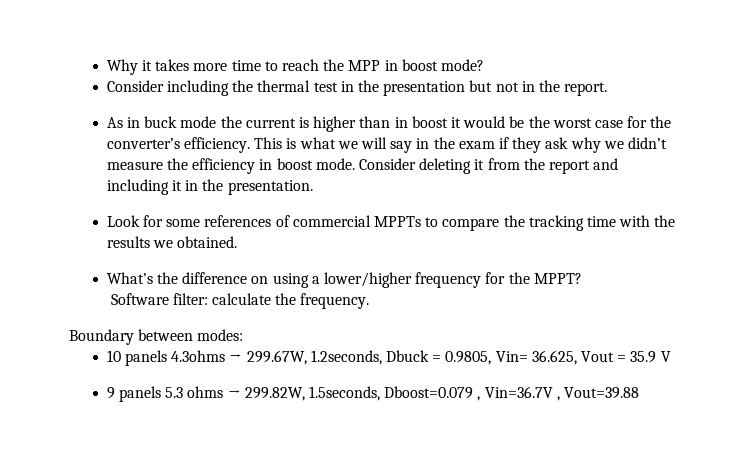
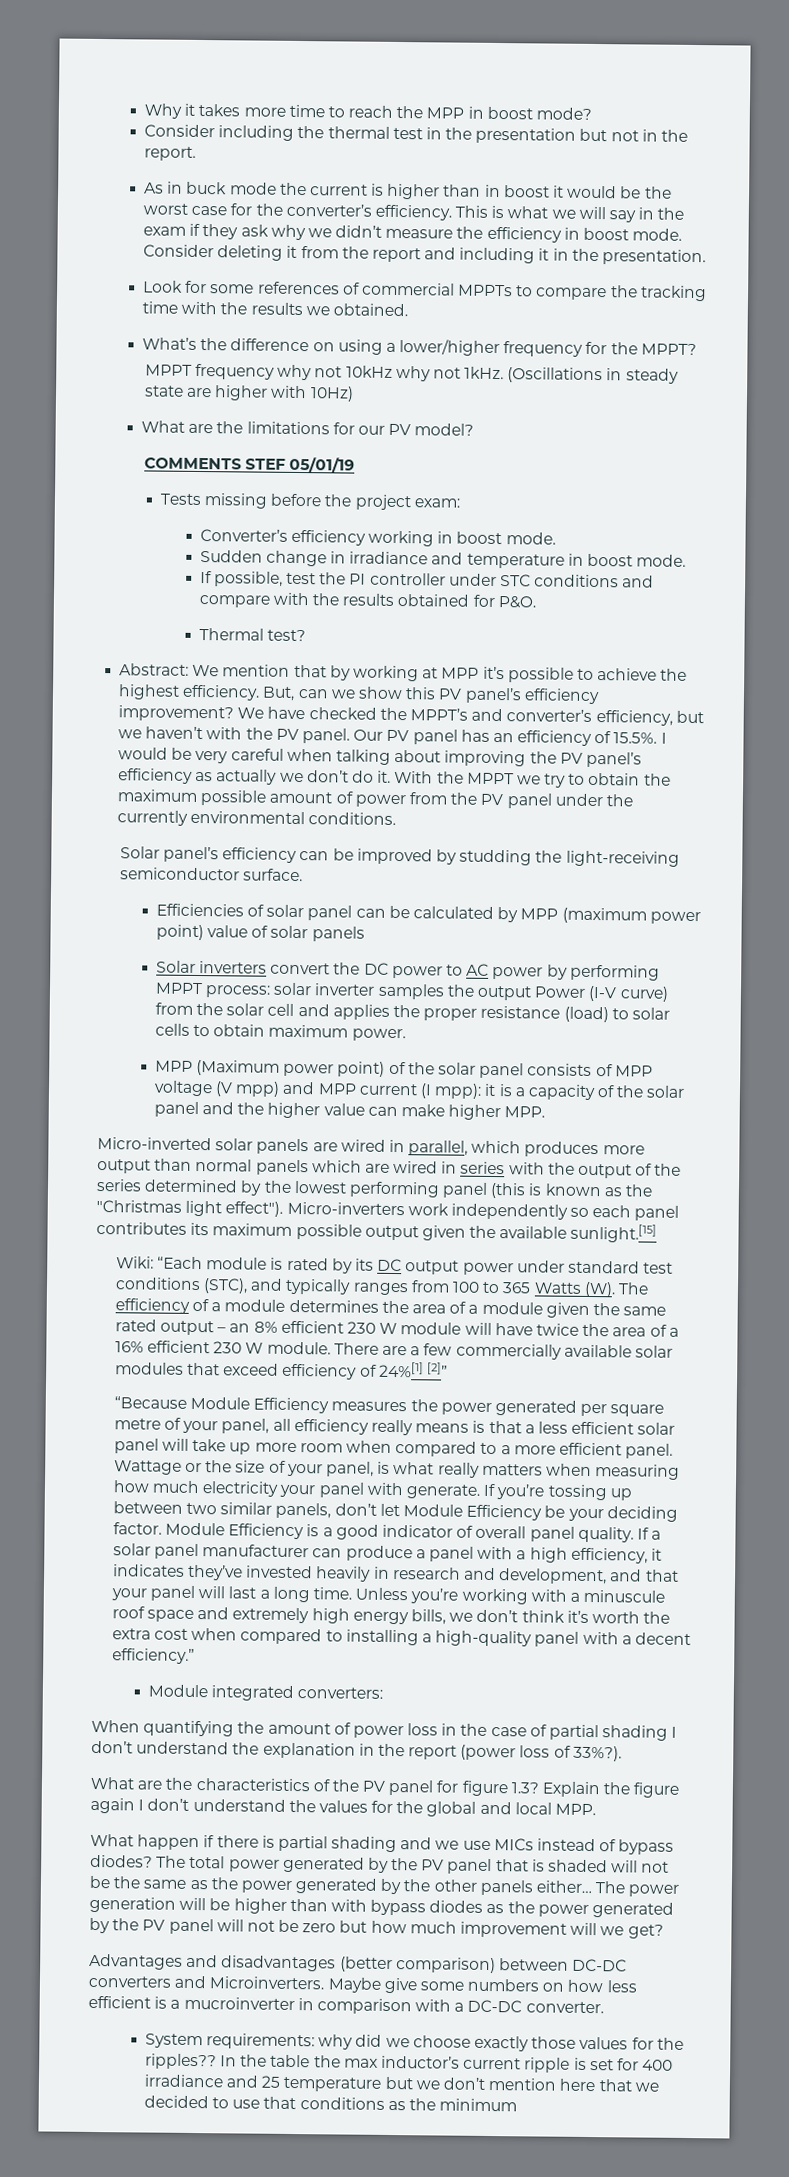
- Software filter: calculate the frequency.
- Boundary between modes:
- 10 panels 4.3ohms → 299.67W, 1.2seconds, Dbuck = 0.9805, Vin= 36.625, Vout = 35.9 V
- 9 panels 5.3 ohms → 299.82W, 1.5seconds, Dboost=0.079 , Vin=36.7V , Vout=39.88
+ MPPT frequency why not 10kHz why not 1kHz. (Oscillations in steady state are higher with 10Hz)
+ What are the limitations for our PV model?
+ COMMENTS STEF 05/01/19
+ Tests missing before the project exam:
+ Converter’s efficiency working in boost mode.
+ Sudden change in irradiance and temperature in boost mode.
+ If possible, test the PI controller under STC conditions and compare with the results obtained for P&O.
+ Thermal test?
+ Abstract: We mention that by working at MPP it’s possible to achieve the highest efficiency. But, can we show this PV panel’s efficiency improvement? We have checked the MPPT’s and converter’s efficiency, but we haven’t with the PV panel. Our PV panel has an efficiency of 15.5%. I would be very careful when talking about improving the PV panel’s efficiency as actually we don’t do it. With the MPPT we try to obtain the maximum possible amount of power from the PV panel under the currently environmental conditions.
+ Solar panel’s efficiency can be improved by studding the light-receiving semiconductor surface.
+ Efficiencies of solar panel can be calculated by MPP (maximum power point) value of solar panels
+ Solar inverters convert the DC power to AC power by performing MPPT process: solar inverter samples the output Power (I-V curve) from the solar cell and applies the proper resistance (load) to solar cells to obtain maximum power.
+ MPP (Maximum power point) of the solar panel consists of MPP voltage (V mpp) and MPP current (I mpp): it is a capacity of the solar panel and the higher value can make higher MPP.
+ Micro-inverted solar panels are wired in parallel, which produces more output than normal panels which are wired in series with the output of the series determined by the lowest performing panel (this is known as the "Christmas light effect"). Micro-inverters work independently so each panel contributes its maximum possible output given the available sunlight.[15]
+ Wiki: “Each module is rated by its DC output power under standard test conditions (STC), and typically ranges from 100 to 365 Watts (W). The efficiency of a module determines the area of a module given the same rated output – an 8% efficient 230 W module will have twice the area of a 16% efficient 230 W module. There are a few commercially available solar modules that exceed efficiency of 24%[1] [2]”
+ “Because Module Efficiency measures the power generated per square metre of your panel, all efficiency really means is that a less efficient solar panel will take up more room when compared to a more efficient panel. Wattage or the size of your panel, is what really matters when measuring how much electricity your panel with generate. If you’re tossing up between two similar panels, don’t let Module Efficiency be your deciding factor. Module Efficiency is a good indicator of overall panel quality. If a solar panel manufacturer can produce a panel with a high efficiency, it indicates they’ve invested heavily in research and development, and that your panel will last a long time. Unless you’re working with a minuscule roof space and extremely high energy bills, we don’t think it’s worth the extra cost when compared to installing a high-quality panel with a decent efficiency.”
+ Module integrated converters:
+ When quantifying the amount of power loss in the case of partial shading I don’t understand the explanation in the report (power loss of 33%?).
+ What are the characteristics of the PV panel for figure 1.3? Explain the figure again I don’t understand the values for the global and local MPP.
+ What happen if there is partial shading and we use MICs instead of bypass diodes? The total power generated by the PV panel that is shaded will not be the same as the power generated by the other panels either… The power generation will be higher than with bypass diodes as the power generated by the PV panel will not be zero but how much improvement will we get?
+ Advantages and disadvantages (better comparison) between DC-DC converters and Microinverters. Maybe give some numbers on how less efficient is a mucroinverter in comparison with a DC-DC converter.
+ System requirements: why did we choose exactly those values for the ripples?? In the table the max inductor’s current ripple is set for 400 irradiance and 25 temperature but we don’t mention here that we decided to use that conditions as the minimum

